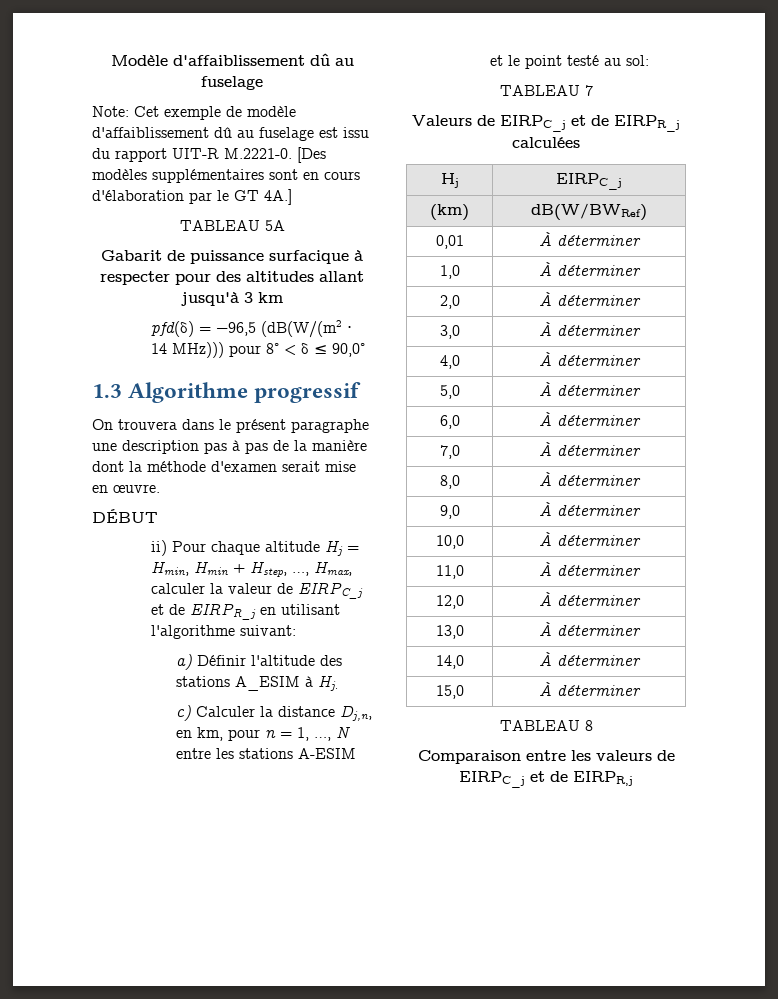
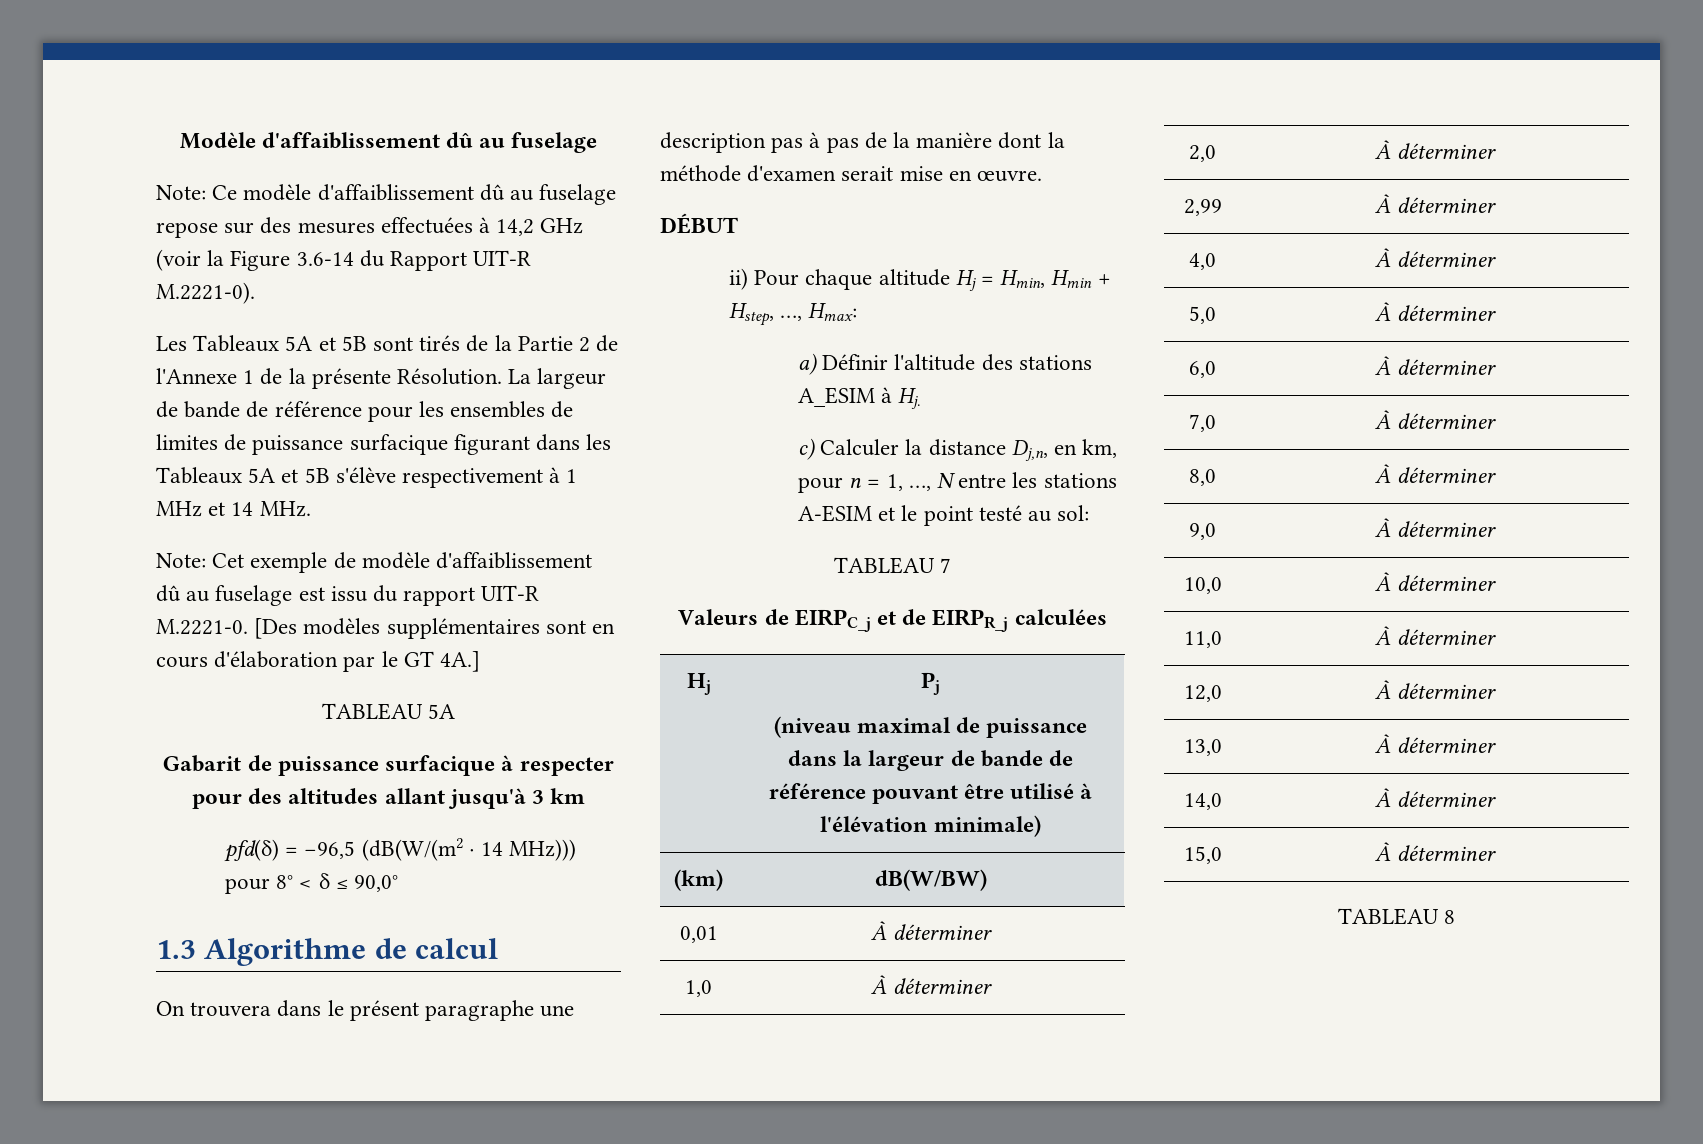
+ Note: Ce modèle d'affaiblissement dû au fuselage repose sur des mesures effectuées à 14,2 GHz (voir la Figure 3.6-14 du Rapport UIT-R M.2221-0).
+ Les Tableaux 5A et 5B sont tirés de la Partie 2 de l'Annexe 1 de la présente Résolution. La largeur de bande de référence pour les ensembles de limites de puissance surfacique figurant dans les Tableaux 5A et 5B s'élève respectivement à 1 MHz et 14 MHz.
- 1.3 Algorithme progressif
+ 1.3 Algorithme de calcul
- ii) Pour chaque altitude Hj = Hmin, Hmin + Hstep, …, Hmax, calculer la valeur de EIRPC_j et de EIRPR_j en utilisant l'algorithme suivant:
+ ii) Pour chaque altitude Hj = Hmin, Hmin + Hstep, …, Hmax:
- Hj | EIRPC_j
+ Hj | Pj
+ (niveau maximal de puissance dans la largeur de bande de référence pouvant être utilisé à l'élévation minimale)
- (km) | dB(W/BWRef)
+ (km) | dB(W/BW)
- 3,0 | À déterminer
+ 2,99 | À déterminer
- Comparaison entre les valeurs de EIRPC_j et de EIRPR,j

